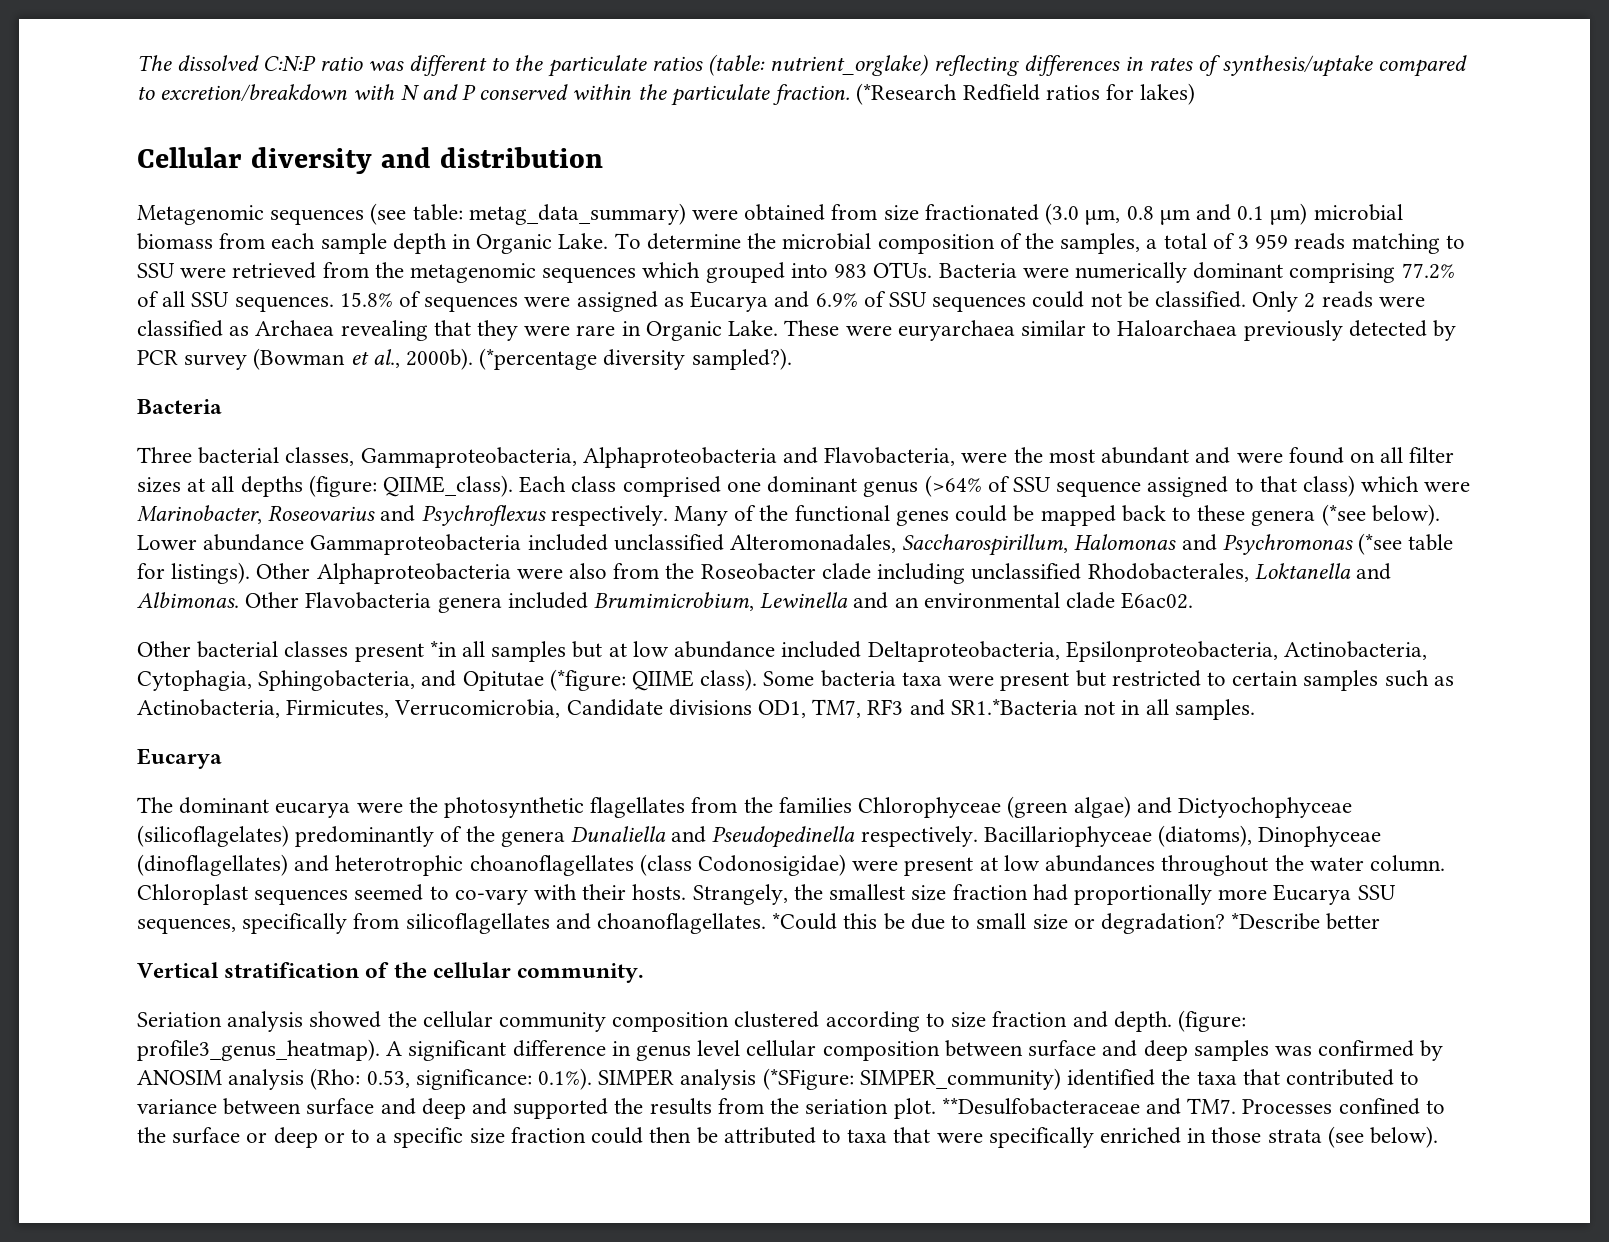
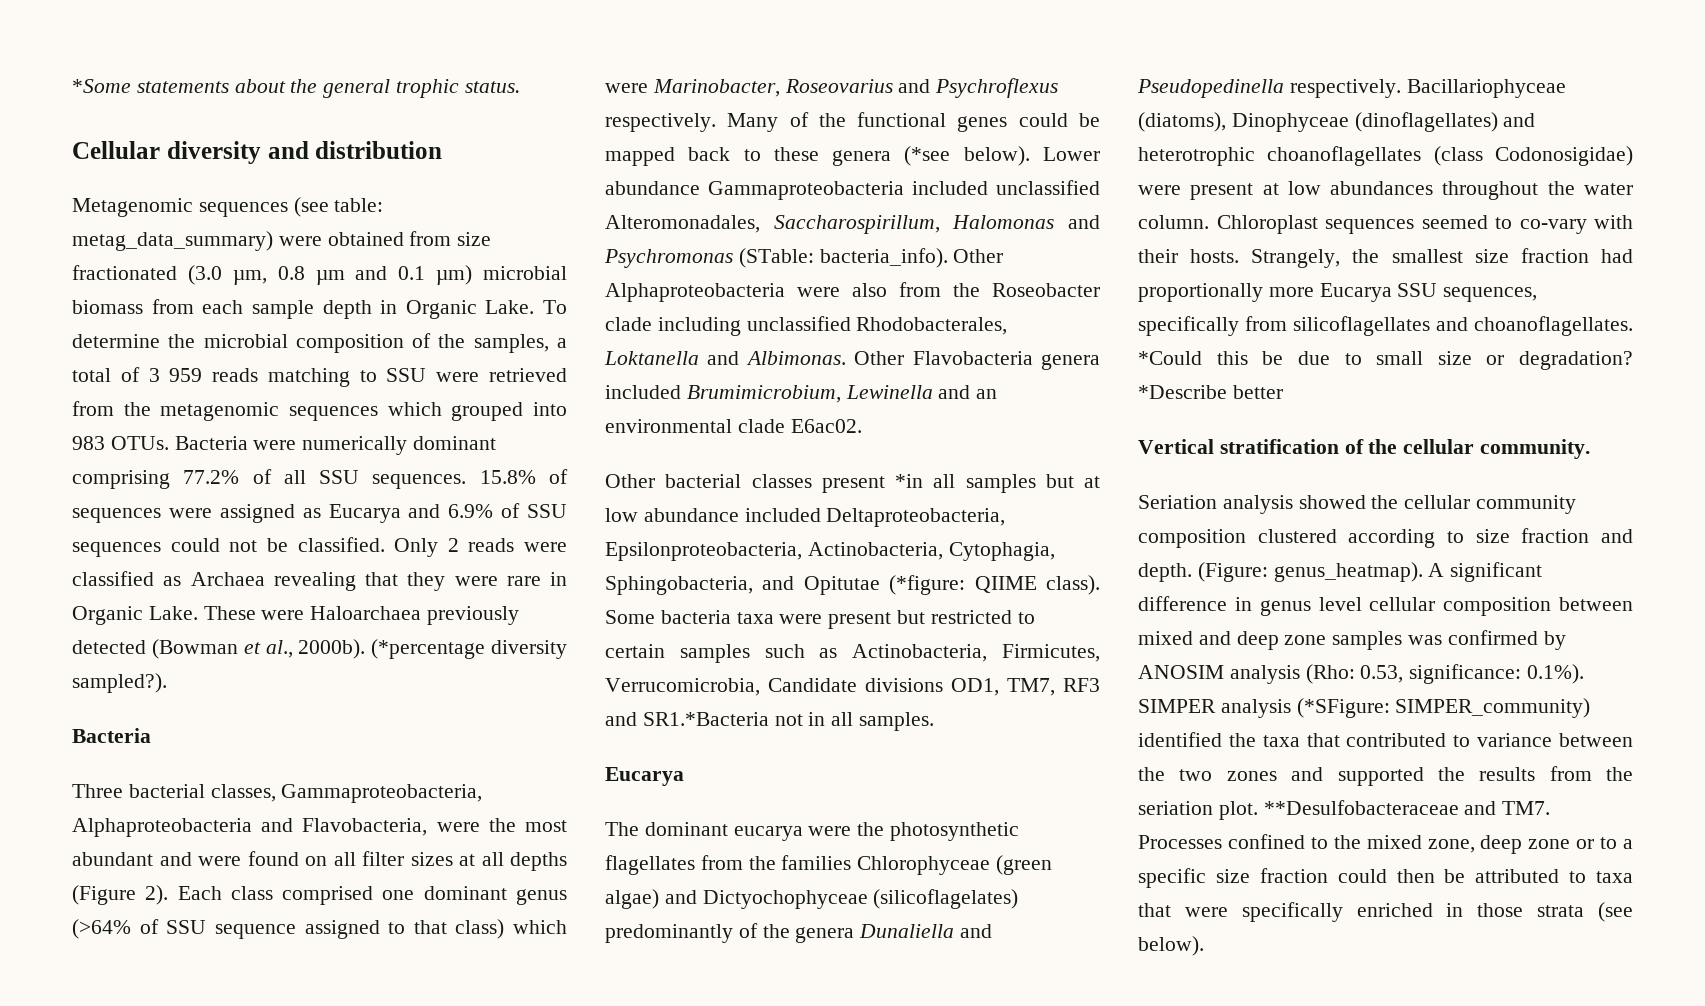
- The dissolved C:N:P ratio was different to the particulate ratios (table: nutrient_orglake) reflecting differences in rates of synthesis/uptake compared to excretion/breakdown with N and P conserved within the particulate fraction. (*Research Redfield ratios for lakes)
+ *Some statements about the general trophic status.
- These were euryarchaea similar to Haloarchaea previously detected by PCR survey (Bowman et al., 2000b).
+ These were Haloarchaea previously detected (Bowman et al., 2000b).
- Three bacterial classes, Gammaproteobacteria, Alphaproteobacteria and Flavobacteria, were the most abundant and were found on all filter sizes at all depths (figure: QIIME_class).
+ Three bacterial classes, Gammaproteobacteria, Alphaproteobacteria and Flavobacteria, were the most abundant and were found on all filter sizes at all depths (Figure 2).
- Lower abundance Gammaproteobacteria included unclassified Alteromonadales, Saccharospirillum, Halomonas and Psychromonas (*see table for listings).
+ Lower abundance Gammaproteobacteria included unclassified Alteromonadales, Saccharospirillum, Halomonas and Psychromonas (STable: bacteria_info).
- (figure: profile3_genus_heatmap).
+ (Figure: genus_heatmap).
- A significant difference in genus level cellular composition between surface and deep samples was confirmed by ANOSIM analysis (Rho: 0.53, significance: 0.1%). SIMPER analysis (*SFigure: SIMPER_community) identified the taxa that contributed to variance between surface and deep and supported the results from the seriation plot.
+ A significant difference in genus level cellular composition between mixed and deep zone samples was confirmed by ANOSIM analysis (Rho: 0.53, significance: 0.1%). SIMPER analysis (*SFigure: SIMPER_community) identified the taxa that contributed to variance between the two zones and supported the results from the seriation plot.
- **Desulfobacteraceae and TM7. Processes confined to the surface or deep or to a specific size fraction could then be attributed to taxa that were specifically enriched in those strata (see below).
+ **Desulfobacteraceae and TM7. Processes confined to the mixed zone, deep zone or to a specific size fraction could then be attributed to taxa that were specifically enriched in those strata (see below).

